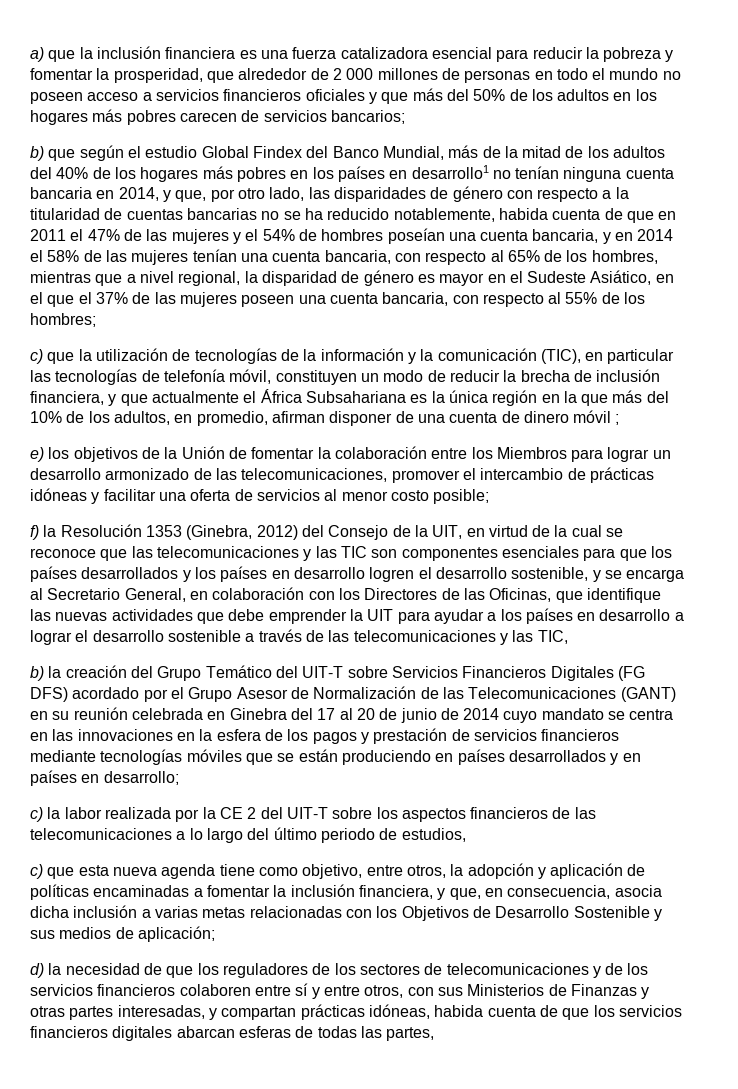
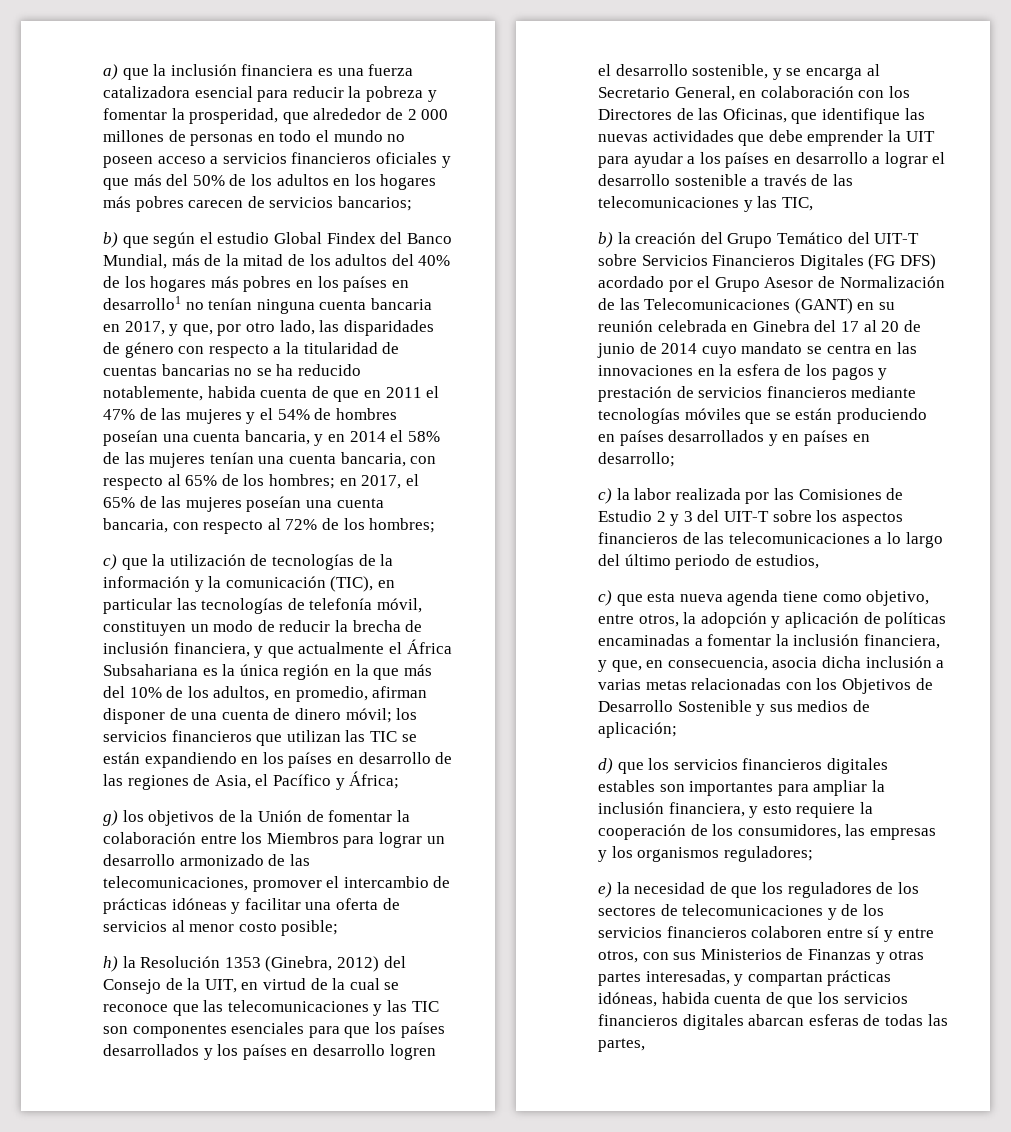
- b) que según el estudio Global Findex del Banco Mundial, más de la mitad de los adultos del 40% de los hogares más pobres en los países en desarrollo1 no tenían ninguna cuenta bancaria en 2014, y que, por otro lado, las disparidades de género con respecto a la titularidad de cuentas bancarias no se ha reducido notablemente, habida cuenta de que en 2011 el 47% de las mujeres y el 54% de hombres poseían una cuenta bancaria, y en 2014 el 58% de las mujeres tenían una cuenta bancaria, con respecto al 65% de los hombres, mientras que a nivel regional, la disparidad de género es mayor en el Sudeste Asiático, en el que el 37% de las mujeres poseen una cuenta bancaria, con respecto al 55% de los hombres;
+ b) que según el estudio Global Findex del Banco Mundial, más de la mitad de los adultos del 40% de los hogares más pobres en los países en desarrollo1 no tenían ninguna cuenta bancaria en 2017, y que, por otro lado, las disparidades de género con respecto a la titularidad de cuentas bancarias no se ha reducido notablemente, habida cuenta de que en 2011 el 47% de las mujeres y el 54% de hombres poseían una cuenta bancaria, y en 2014 el 58% de las mujeres tenían una cuenta bancaria, con respecto al 65% de los hombres; en 2017, el 65% de las mujeres poseían una cuenta bancaria, con respecto al 72% de los hombres;
- c) que la utilización de tecnologías de la información y la comunicación (TIC), en particular las tecnologías de telefonía móvil, constituyen un modo de reducir la brecha de inclusión financiera, y que actualmente el África Subsahariana es la única región en la que más del 10% de los adultos, en promedio, afirman disponer de una cuenta de dinero móvil ;
- e) los objetivos de la Unión de fomentar la colaboración entre los Miembros para lograr un desarrollo armonizado de las telecomunicaciones, promover el intercambio de prácticas idóneas y facilitar una oferta de servicios al menor costo posible;
+ c) que la utilización de tecnologías de la información y la comunicación (TIC), en particular las tecnologías de telefonía móvil, constituyen un modo de reducir la brecha de inclusión financiera, y que actualmente el África Subsahariana es la única región en la que más del 10% de los adultos, en promedio, afirman disponer de una cuenta de dinero móvil; los servicios financieros que utilizan las TIC se están expandiendo en los países en desarrollo de las regiones de Asia, el Pacífico y África;
+ g) los objetivos de la Unión de fomentar la colaboración entre los Miembros para lograr un desarrollo armonizado de las telecomunicaciones, promover el intercambio de prácticas idóneas y facilitar una oferta de servicios al menor costo posible;
- f) la Resolución 1353 (Ginebra, 2012) del Consejo de la UIT, en virtud de la cual se reconoce que las telecomunicaciones y las TIC son componentes esenciales para que los países desarrollados y los países en desarrollo logren el desarrollo sostenible, y se encarga al Secretario General, en colaboración con los Directores de las Oficinas, que identifique las nuevas actividades que debe emprender la UIT para ayudar a los países en desarrollo a lograr el desarrollo sostenible a través de las telecomunicaciones y las TIC,
+ h) la Resolución 1353 (Ginebra, 2012) del Consejo de la UIT, en virtud de la cual se reconoce que las telecomunicaciones y las TIC son componentes esenciales para que los países desarrollados y los países en desarrollo logren el desarrollo sostenible, y se encarga al Secretario General, en colaboración con los Directores de las Oficinas, que identifique las nuevas actividades que debe emprender la UIT para ayudar a los países en desarrollo a lograr el desarrollo sostenible a través de las telecomunicaciones y las TIC,
- c) la labor realizada por la CE 2 del UIT-T sobre los aspectos financieros de las telecomunicaciones a lo largo del último periodo de estudios,
+ c) la labor realizada por las Comisiones de Estudio 2 y 3 del UIT-T sobre los aspectos financieros de las telecomunicaciones a lo largo del último periodo de estudios,
- d) la necesidad de que los reguladores de los sectores de telecomunicaciones y de los servicios financieros colaboren entre sí y entre otros, con sus Ministerios de Finanzas y otras partes interesadas, y compartan prácticas idóneas, habida cuenta de que los servicios financieros digitales abarcan esferas de todas las partes,
+ d) que los servicios financieros digitales estables son importantes para ampliar la inclusión financiera, y esto requiere la cooperación de los consumidores, las empresas y los organismos reguladores;
+ e) la necesidad de que los reguladores de los sectores de telecomunicaciones y de los servicios financieros colaboren entre sí y entre otros, con sus Ministerios de Finanzas y otras partes interesadas, y compartan prácticas idóneas, habida cuenta de que los servicios financieros digitales abarcan esferas de todas las partes,

